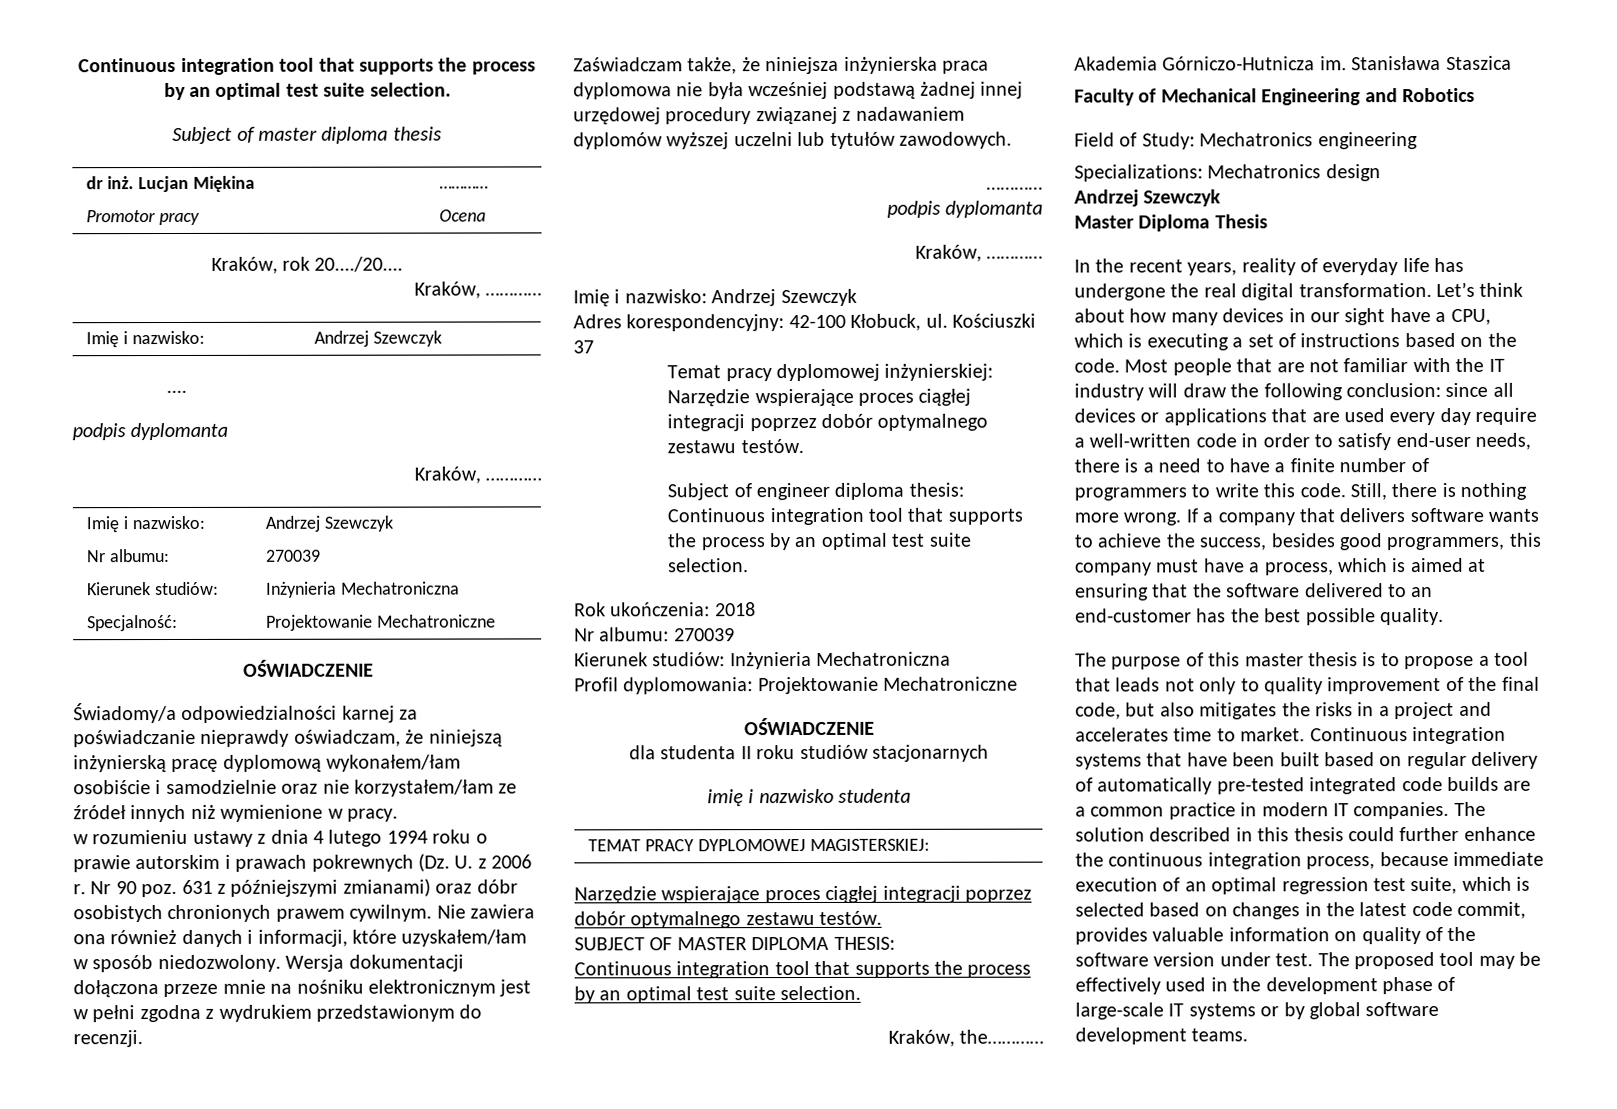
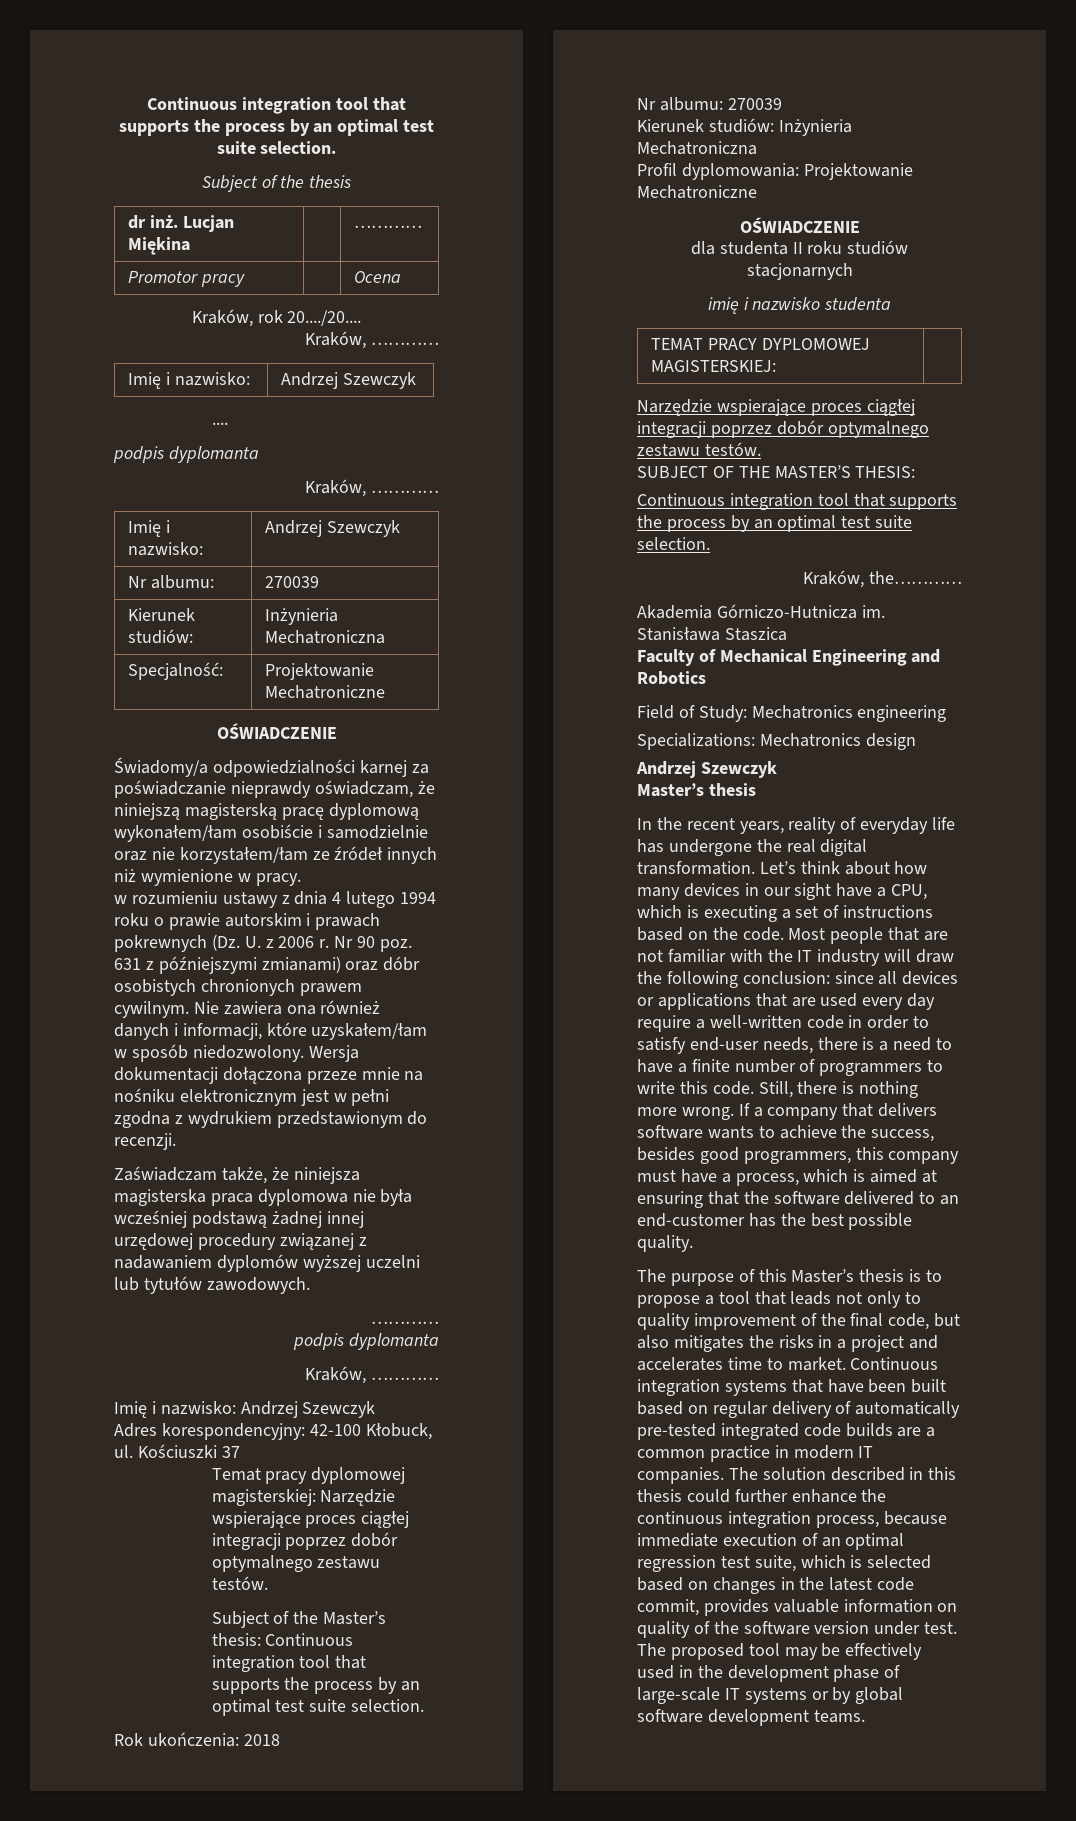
- Subject of master diploma thesis
+ Subject of the thesis
- Świadomy/a odpowiedzialności karnej za poświadczanie nieprawdy oświadczam, że niniejszą inżynierską pracę dyplomową wykonałem/łam osobiście i samodzielnie oraz nie korzystałem/łam ze źródeł innych niż wymienione w pracy.
+ Świadomy/a odpowiedzialności karnej za poświadczanie nieprawdy oświadczam, że niniejszą magisterską pracę dyplomową wykonałem/łam osobiście i samodzielnie oraz nie korzystałem/łam ze źródeł innych niż wymienione w pracy.
- Zaświadczam także, że niniejsza inżynierska praca dyplomowa nie była wcześniej podstawą żadnej innej urzędowej procedury związanej z nadawaniem dyplomów wyższej uczelni lub tytułów zawodowych.
+ Zaświadczam także, że niniejsza magisterska praca dyplomowa nie była wcześniej podstawą żadnej innej urzędowej procedury związanej z nadawaniem dyplomów wyższej uczelni lub tytułów zawodowych.
- Temat pracy dyplomowej inżynierskiej: Narzędzie wspierające proces ciągłej integracji poprzez dobór optymalnego zestawu testów.
+ Temat pracy dyplomowej magisterskiej: Narzędzie wspierające proces ciągłej integracji poprzez dobór optymalnego zestawu testów.
- Subject of engineer diploma thesis: Continuous integration tool that supports the process by an optimal test suite selection.
+ Subject of the Master’s thesis: Continuous integration tool that supports the process by an optimal test suite selection.
- SUBJECT OF MASTER DIPLOMA THESIS:
+ SUBJECT OF THE MASTER’S THESIS:
  Specializations: Mechatronics design
  Andrzej Szewczyk
- Master Diploma Thesis
+ Master’s thesis
- The purpose of this master thesis is to propose a tool that leads not only to quality improvement of the final code, but also mitigates the risks in a project and accelerates time to market.
+ The purpose of this Master’s thesis is to propose a tool that leads not only to quality improvement of the final code, but also mitigates the risks in a project and accelerates time to market.

